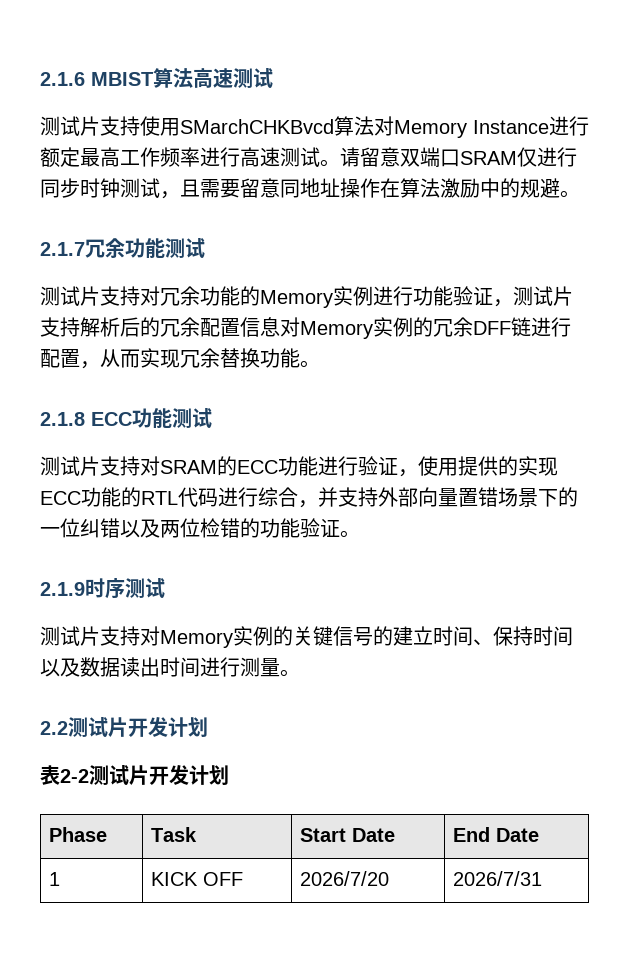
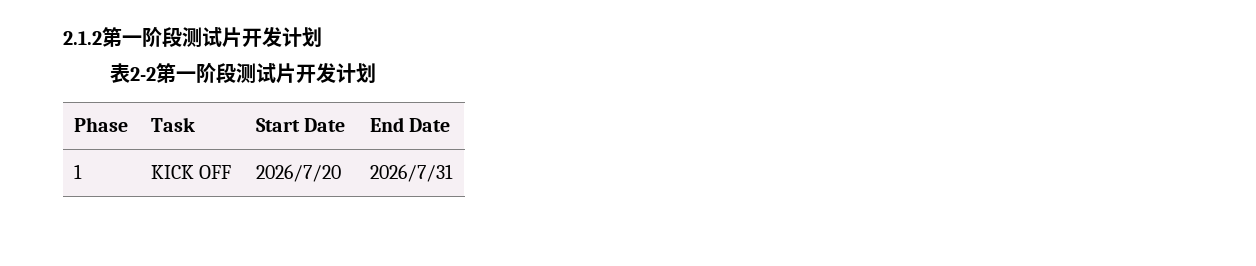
- 2.1.6 MBIST算法高速测试
- 测试片支持使用SMarchCHKBvcd算法对Memory Instance进行额定最高工作频率进行高速测试。请留意双端口SRAM仅进行同步时钟测试，且需要留意同地址操作在算法激励中的规避。
- 2.1.7冗余功能测试
- 测试片支持对冗余功能的Memory实例进行功能验证，测试片支持解析后的冗余配置信息对Memory实例的冗余DFF链进行配置，从而实现冗余替换功能。
- 2.1.8 ECC功能测试
- 测试片支持对SRAM的ECC功能进行验证，使用提供的实现ECC功能的RTL代码进行综合，并支持外部向量置错场景下的一位纠错以及两位检错的功能验证。
- 2.1.9时序测试
- 测试片支持对Memory实例的关键信号的建立时间、保持时间以及数据读出时间进行测量。
- 2.2测试片开发计划
+ 2.1.2第一阶段测试片开发计划
- 表2-2测试片开发计划
+ 表2-2第一阶段测试片开发计划

